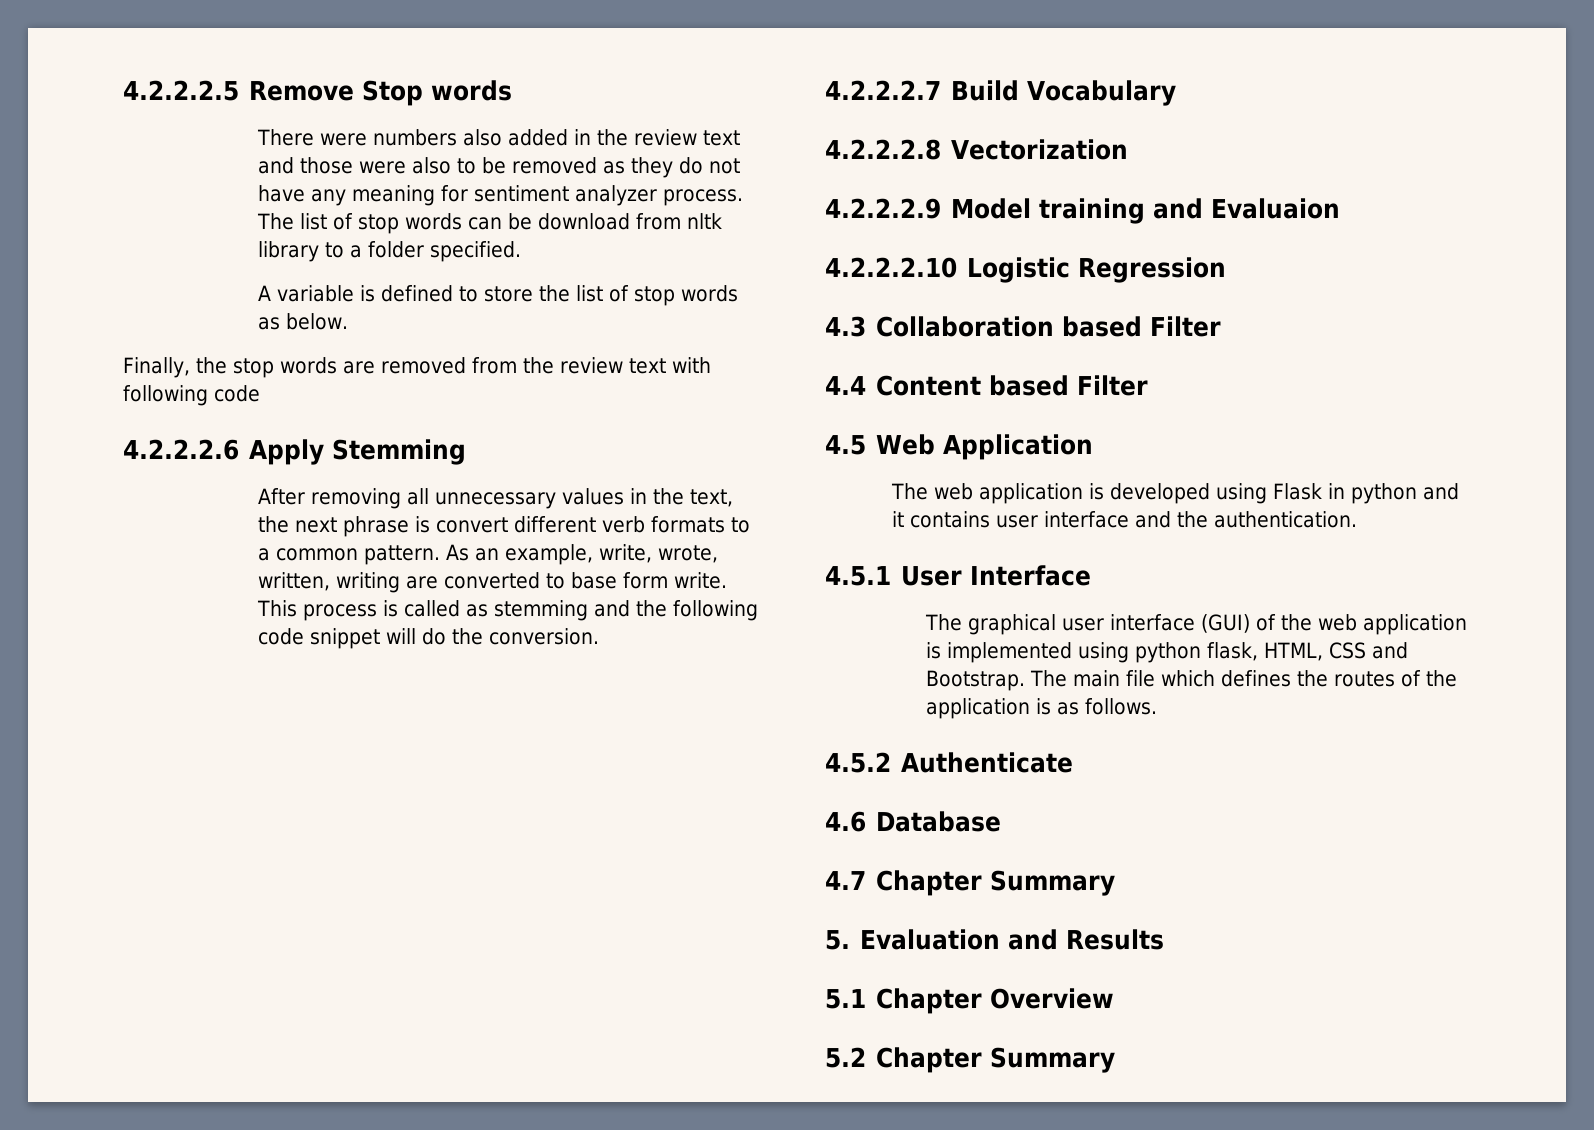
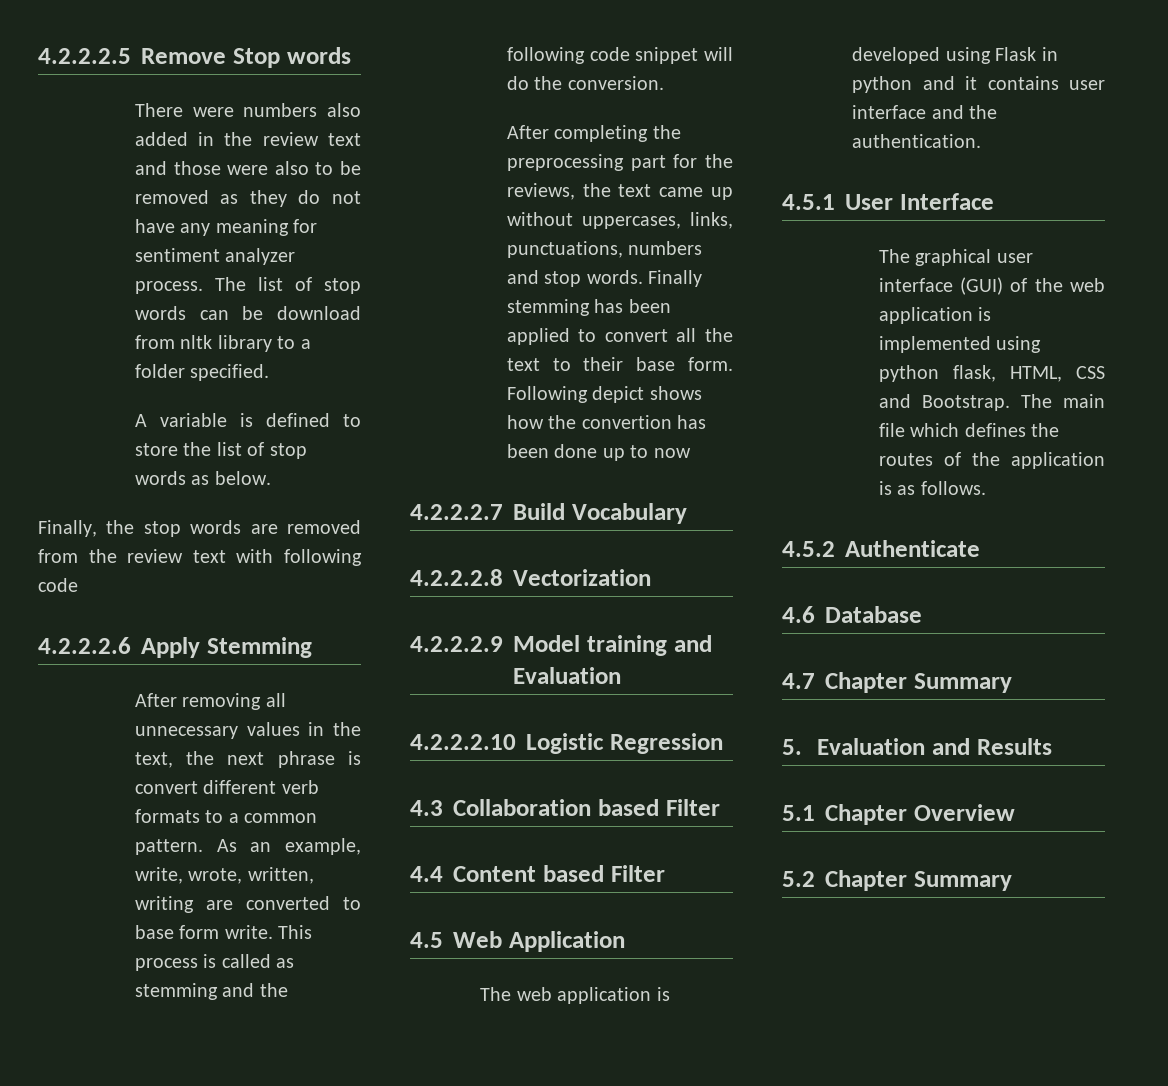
+ After completing the preprocessing part for the reviews, the text came up without uppercases, links, punctuations, numbers and stop words. Finally stemming has been applied to convert all the text to their base form. Following depict shows how the convertion has been done up to now
- 4.2.2.2.9 Model training and Evaluaion
+ 4.2.2.2.9 Model training and Evaluation

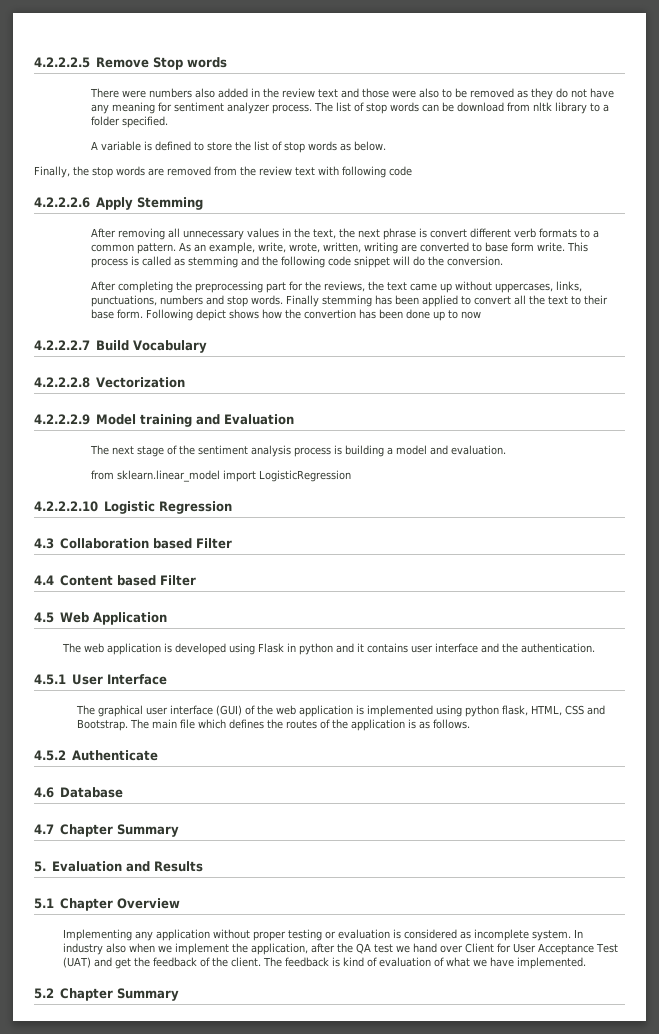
+ The next stage of the sentiment analysis process is building a model and evaluation.
+ from sklearn.linear_model import LogisticRegression
+ Implementing any application without proper testing or evaluation is considered as incomplete system. In industry also when we implement the application, after the QA test we hand over Client for User Acceptance Test (UAT) and get the feedback of the client. The feedback is kind of evaluation of what we have implemented.

